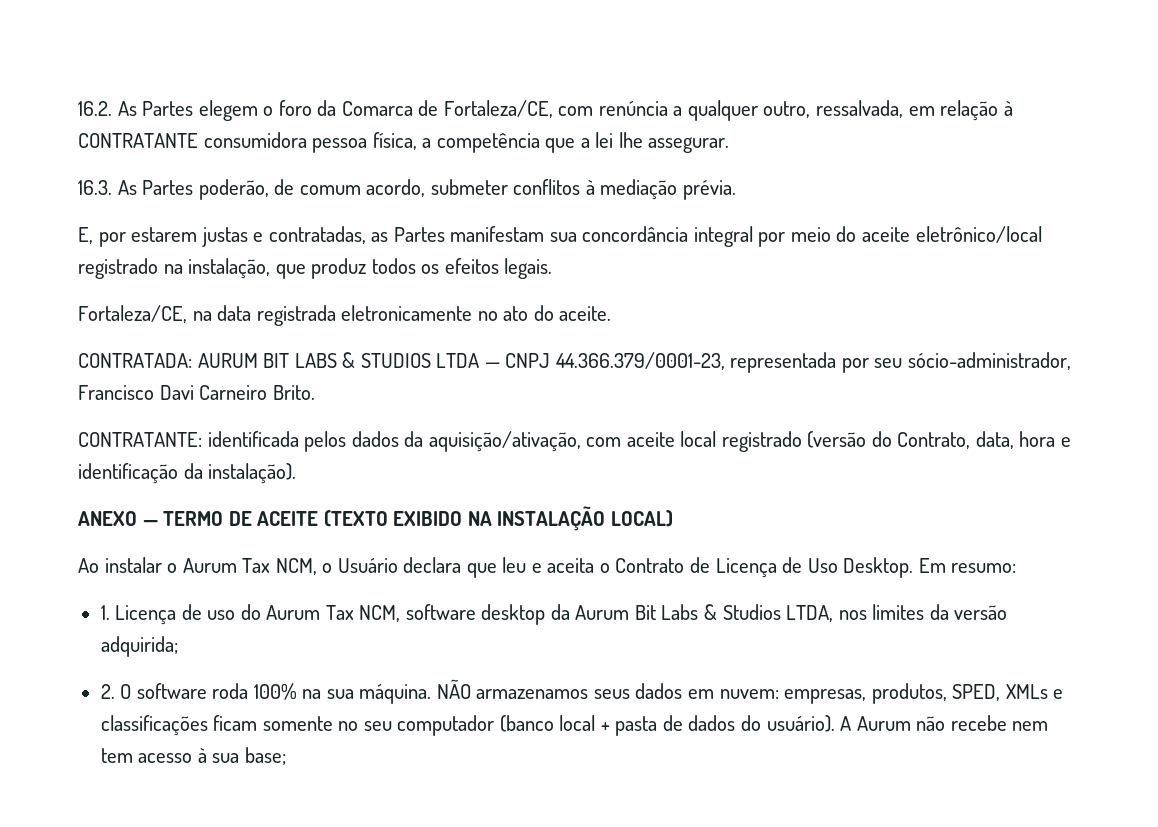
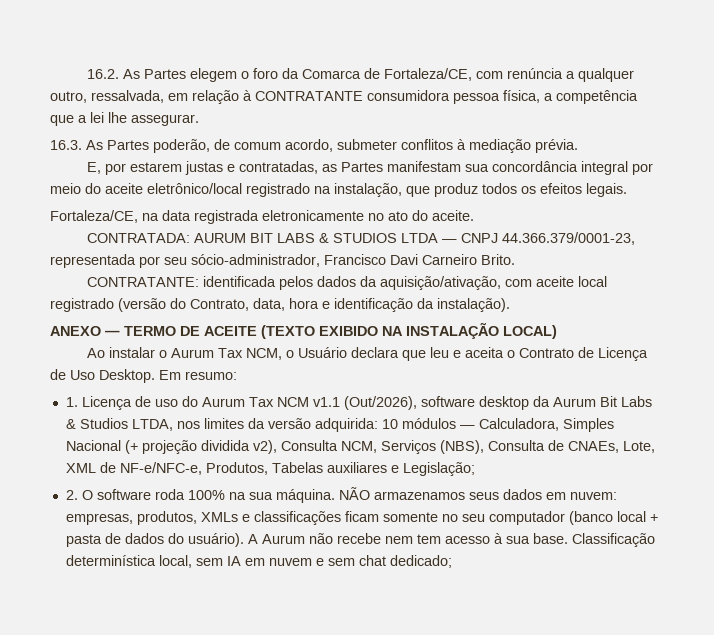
- 1. Licença de uso do Aurum Tax NCM, software desktop da Aurum Bit Labs & Studios LTDA, nos limites da versão adquirida;
+ 1. Licença de uso do Aurum Tax NCM v1.1 (Out/2026), software desktop da Aurum Bit Labs & Studios LTDA, nos limites da versão adquirida: 10 módulos — Calculadora, Simples Nacional (+ projeção dividida v2), Consulta NCM, Serviços (NBS), Consulta de CNAEs, Lote, XML de NF-e/NFC-e, Produtos, Tabelas auxiliares e Legislação;
- NÃO armazenamos seus dados em nuvem: empresas, produtos, SPED, XMLs e classificações ficam somente no seu computador (banco local + pasta de dados do usuário).
+ NÃO armazenamos seus dados em nuvem: empresas, produtos, XMLs e classificações ficam somente no seu computador (banco local + pasta de dados do usuário).
- A Aurum não recebe nem tem acesso à sua base;
+ A Aurum não recebe nem tem acesso à sua base. Classificação determinística local, sem IA em nuvem e sem chat dedicado;

